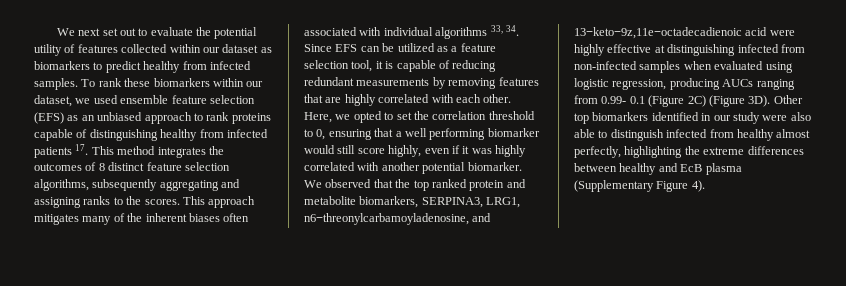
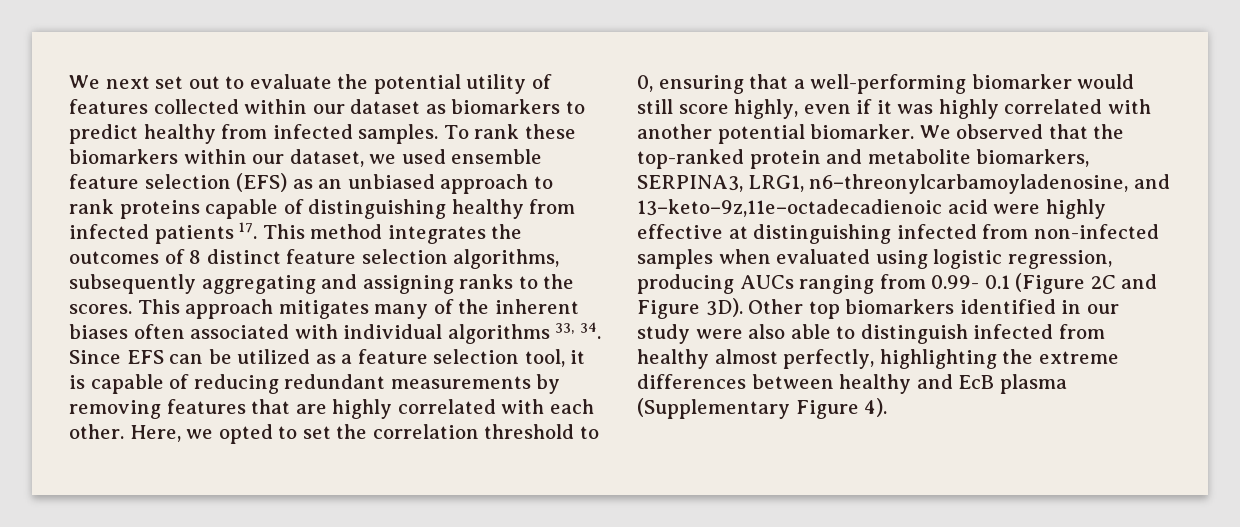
- Here, we opted to set the correlation threshold to 0, ensuring that a well performing biomarker would still score highly, even if it was highly correlated with another potential biomarker.
+ Here, we opted to set the correlation threshold to 0, ensuring that a well-performing biomarker would still score highly, even if it was highly correlated with another potential biomarker.
- We observed that the top ranked protein and metabolite biomarkers, SERPINA3, LRG1, n6−threonylcarbamoyladenosine, and 13−keto−9z,11e−octadecadienoic acid were highly effective at distinguishing infected from non-infected samples when evaluated using logistic regression, producing AUCs ranging from 0.99- 0.1 (Figure 2C) (Figure 3D).
+ We observed that the top-ranked protein and metabolite biomarkers, SERPINA3, LRG1, n6−threonylcarbamoyladenosine, and 13−keto−9z,11e−octadecadienoic acid were highly effective at distinguishing infected from non-infected samples when evaluated using logistic regression, producing AUCs ranging from 0.99- 0.1 (Figure 2C and Figure 3D).

